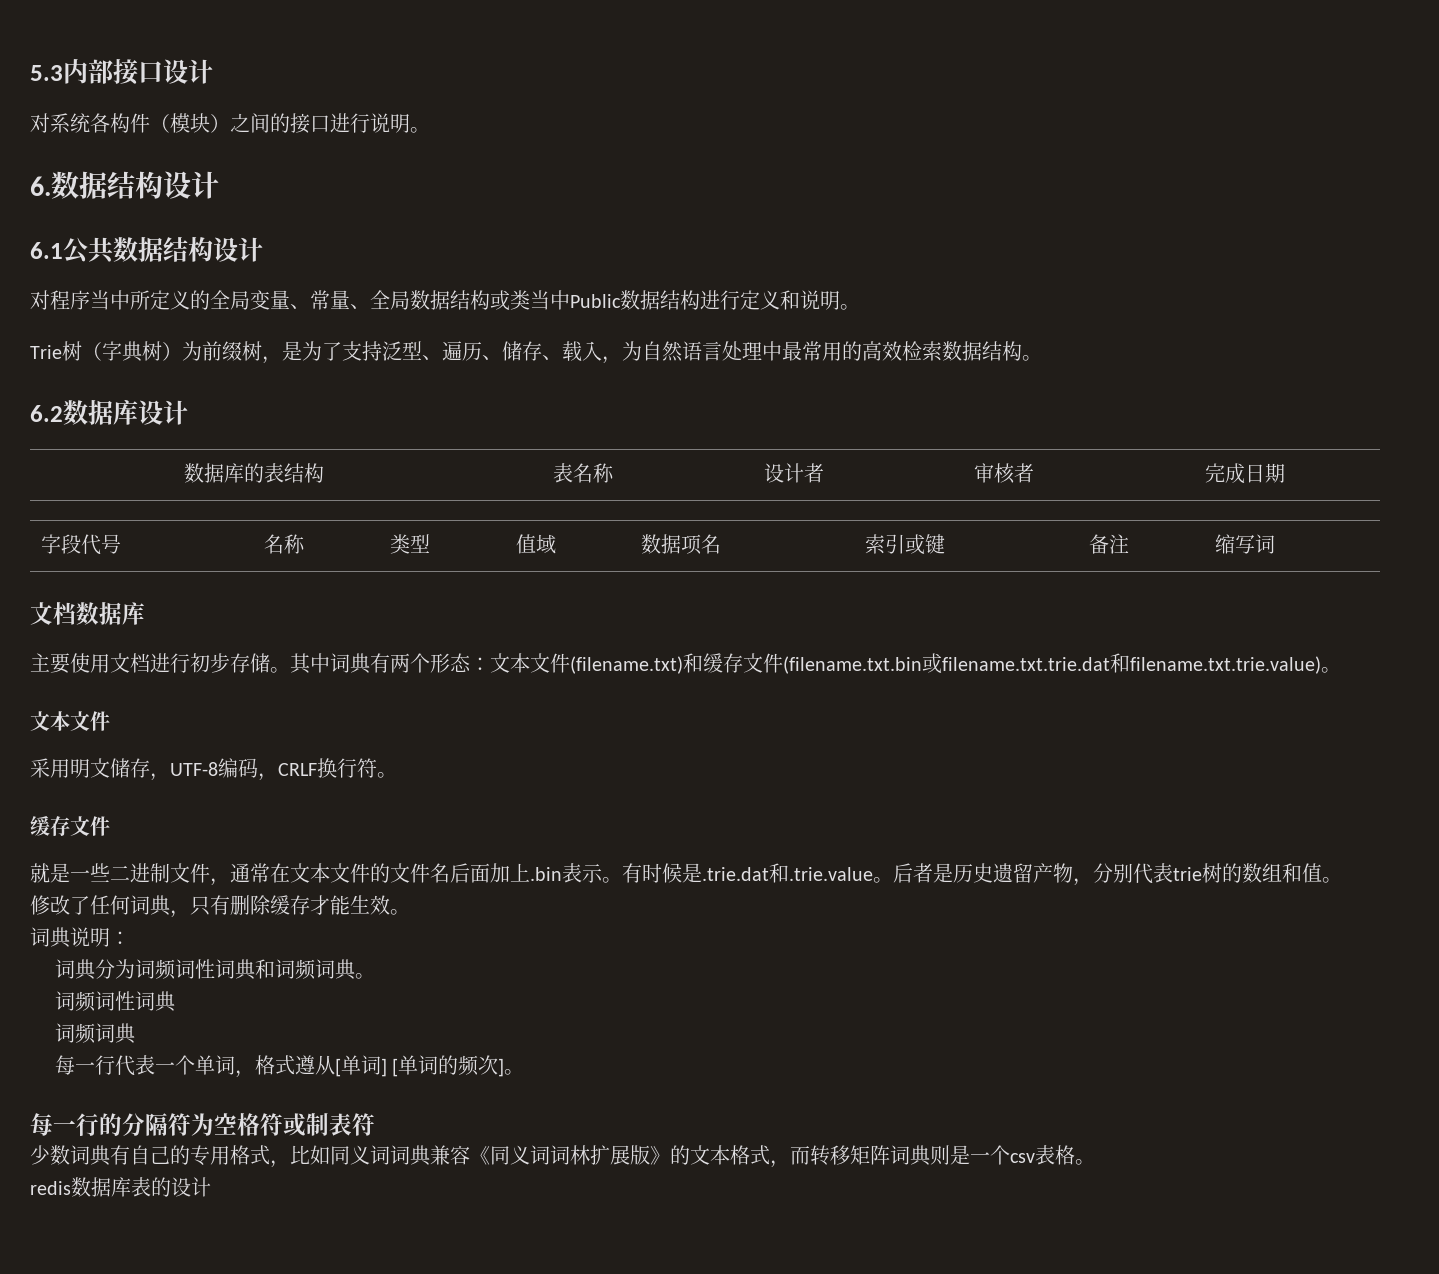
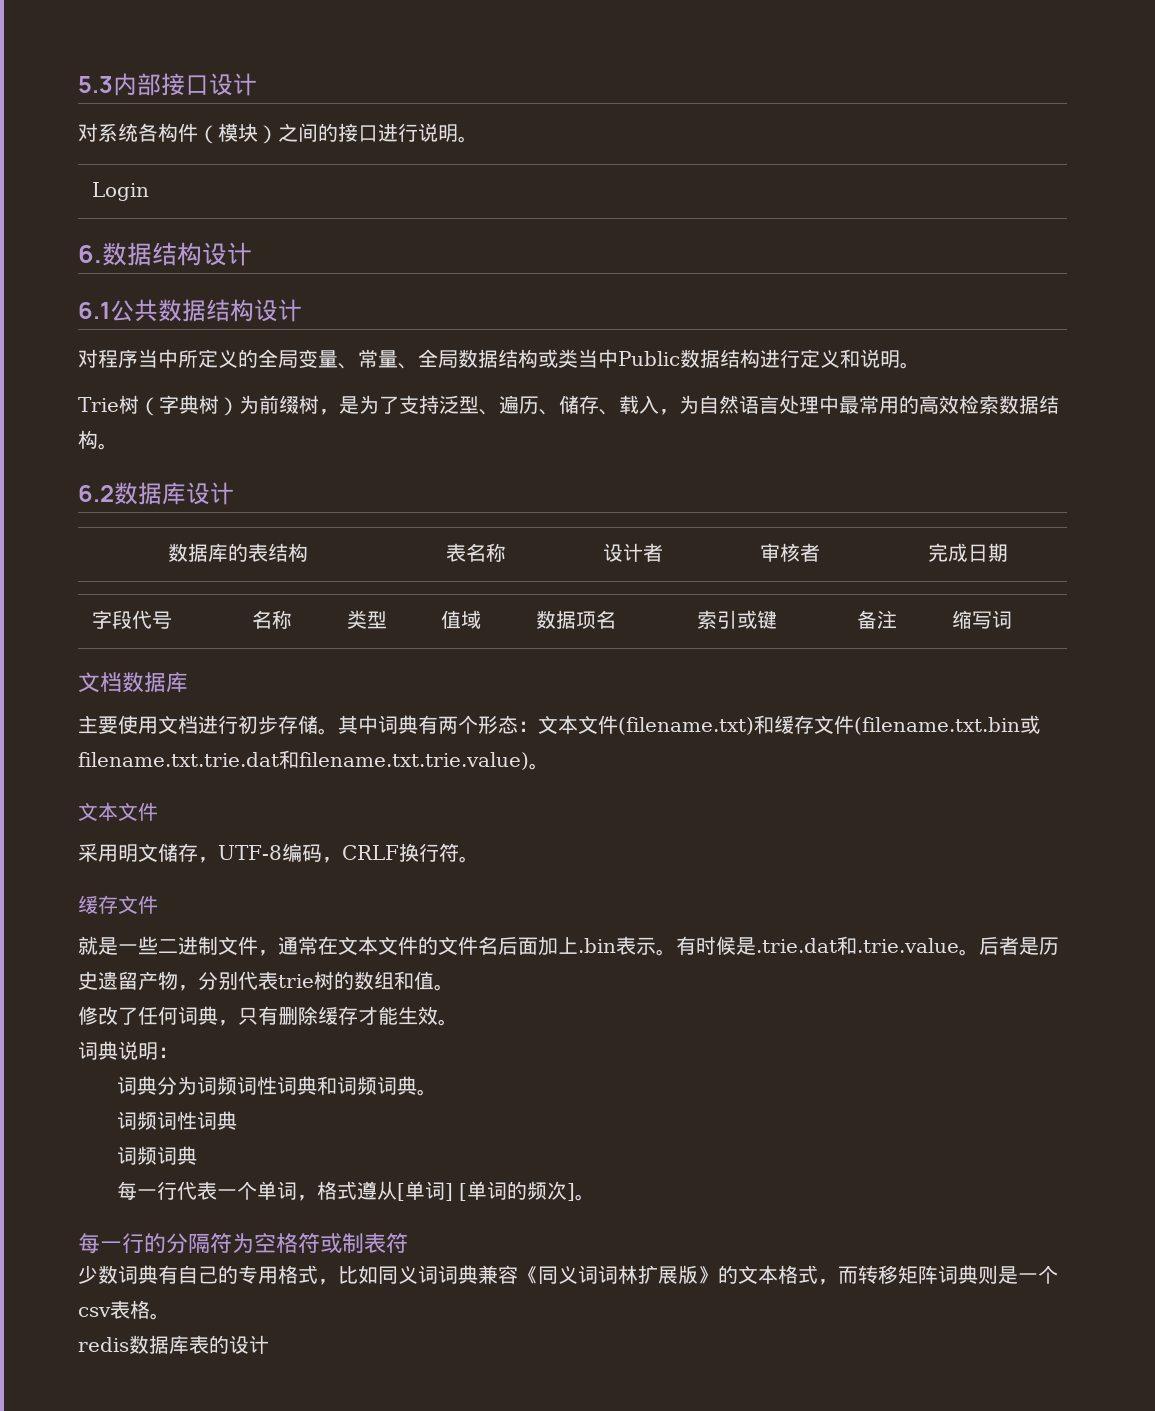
+ Login

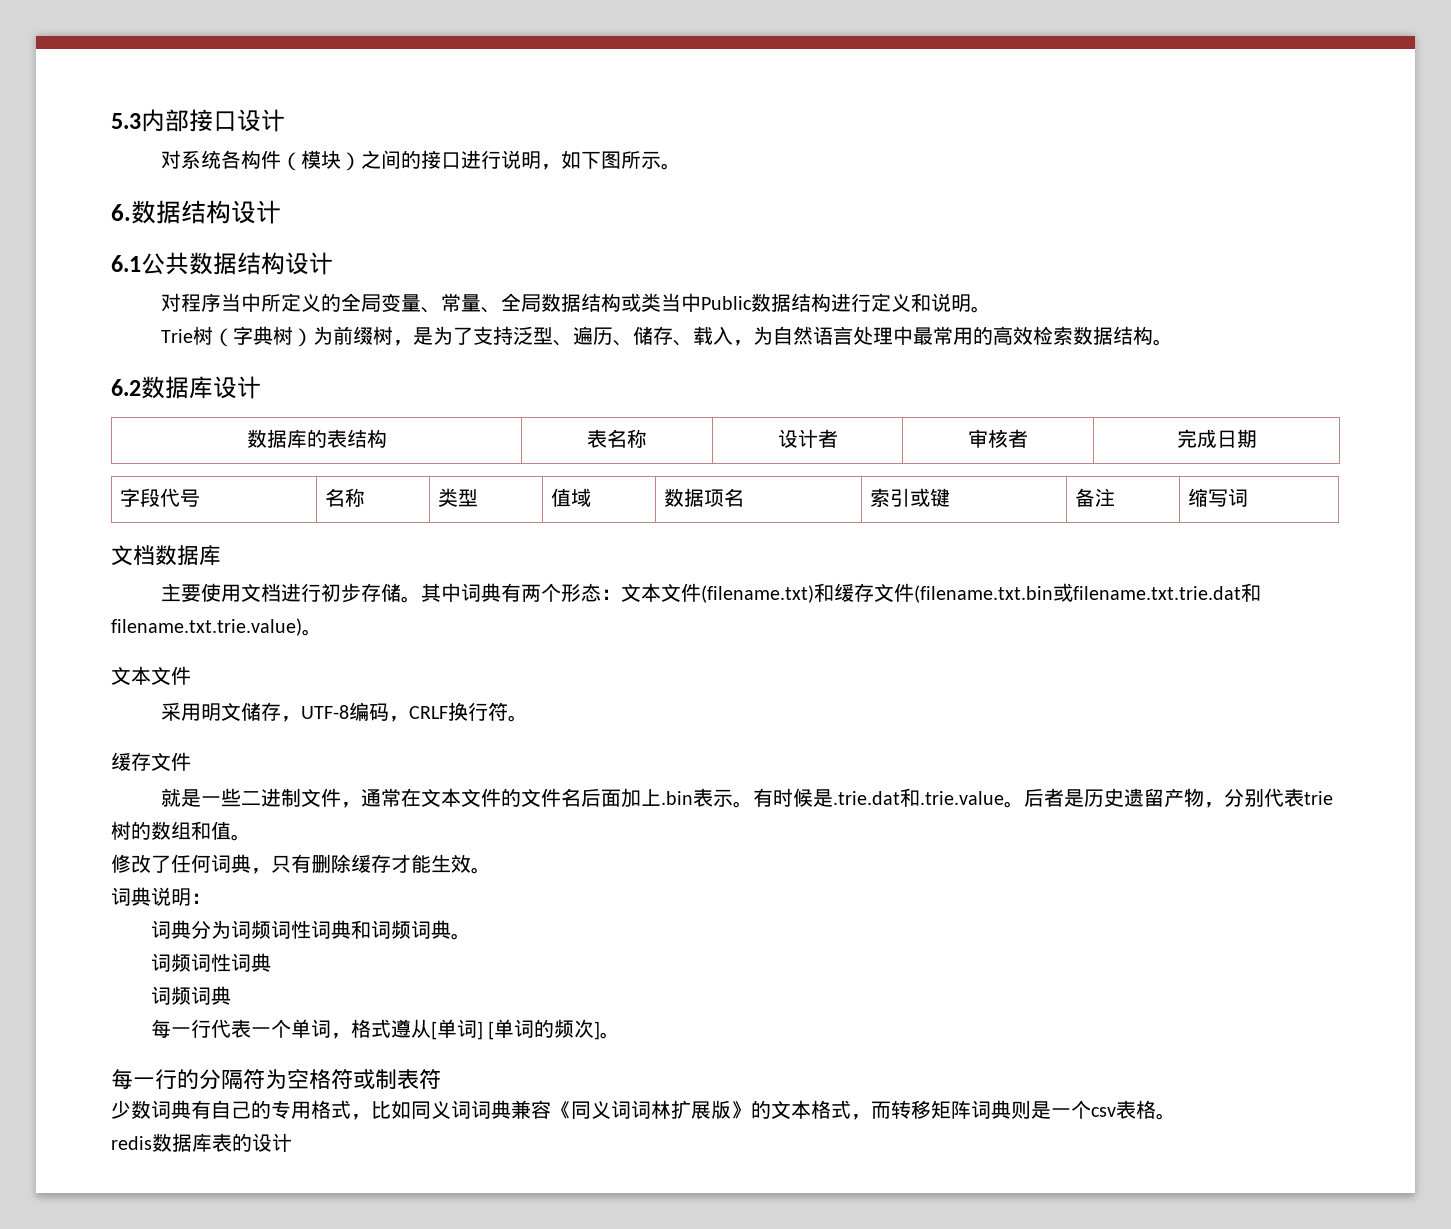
- 对系统各构件（模块）之间的接口进行说明。
- Login
+ 对系统各构件（模块）之间的接口进行说明，如下图所示。

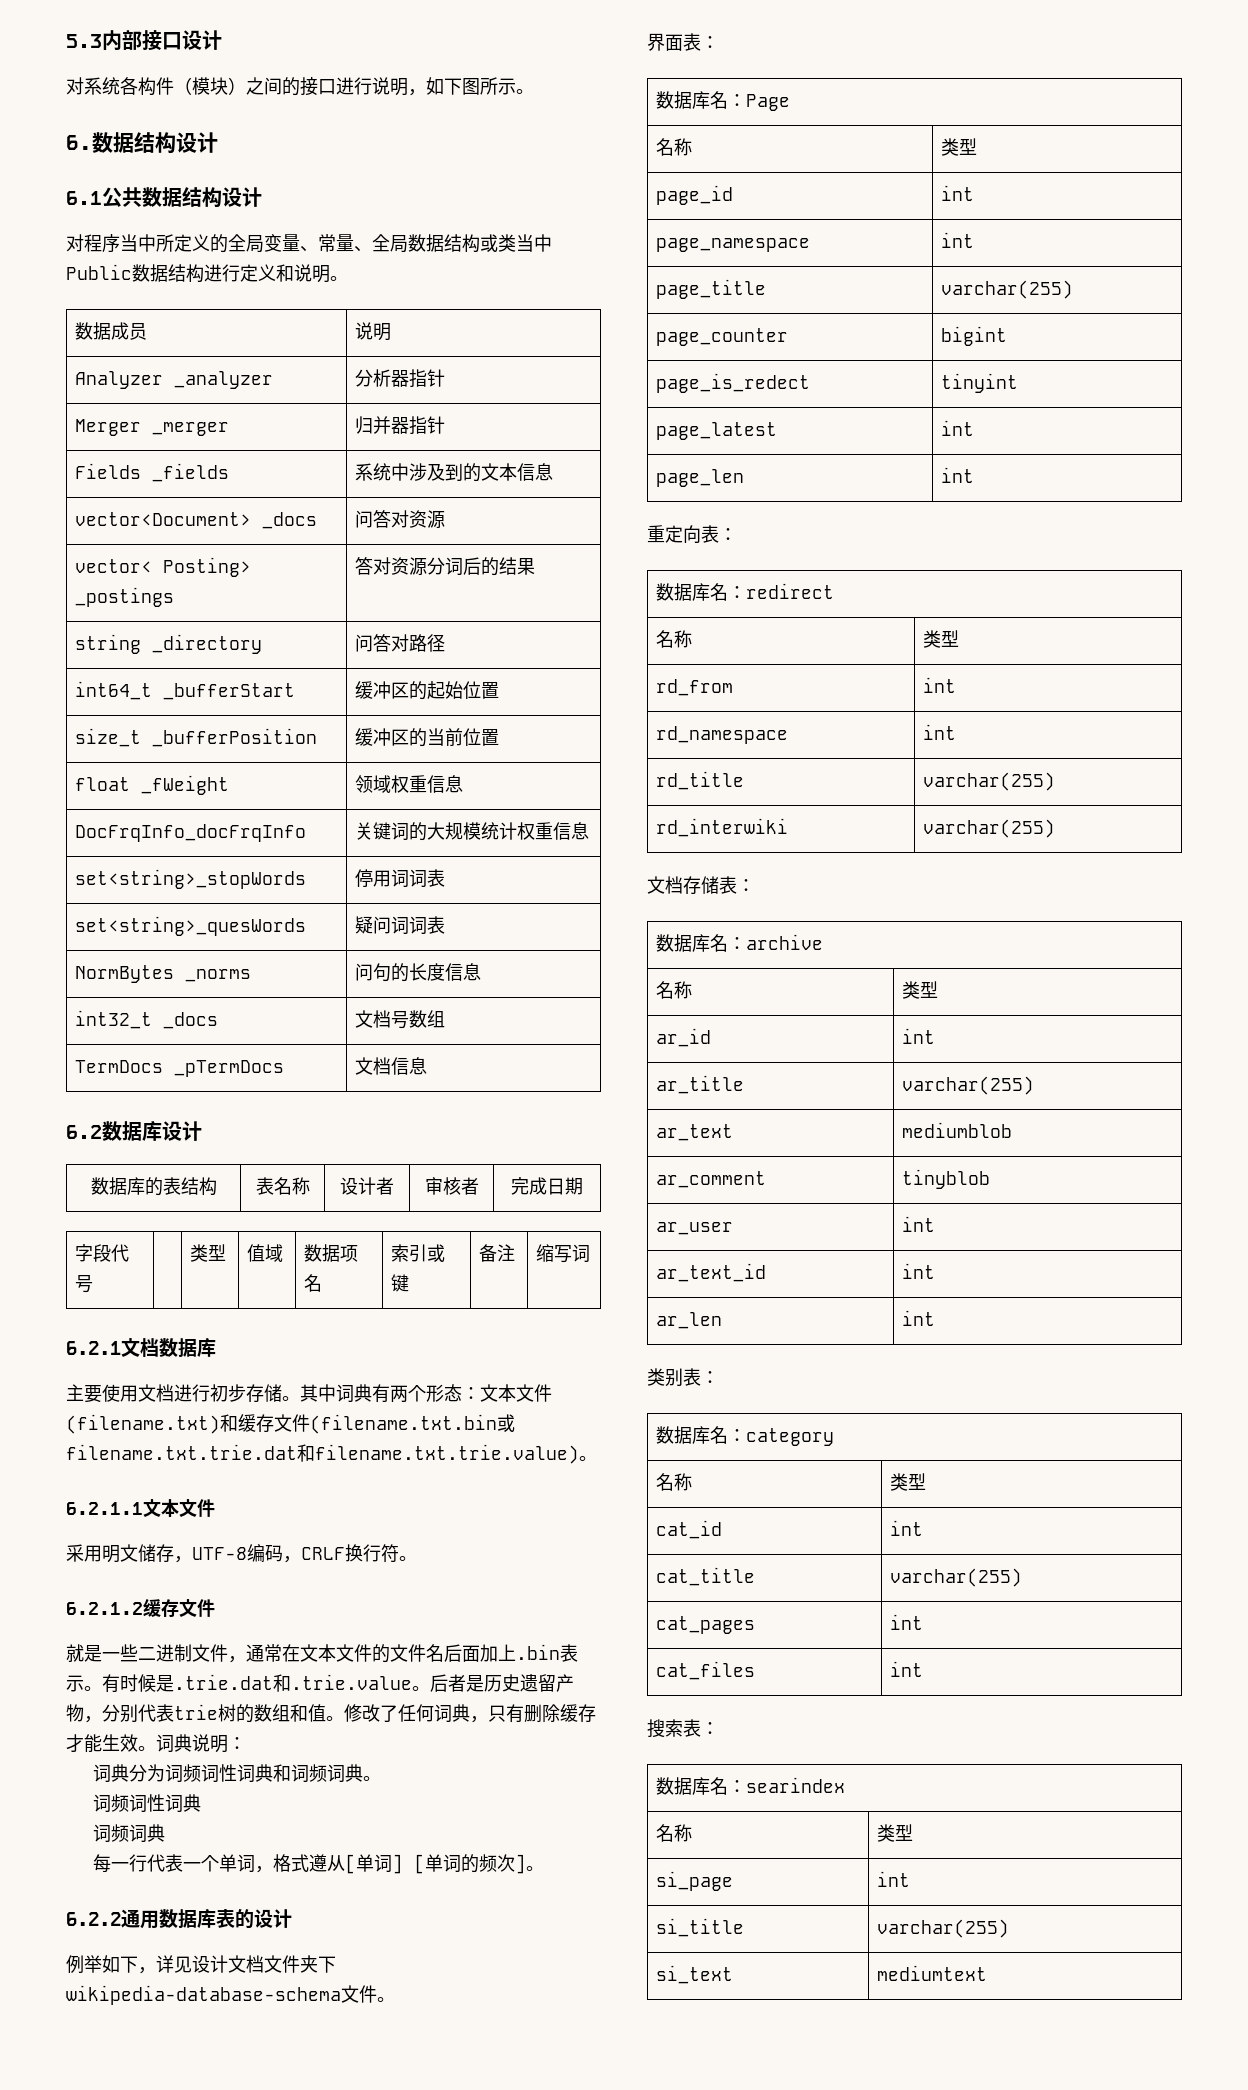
- Trie树（字典树）为前缀树，是为了支持泛型、遍历、储存、载入，为自然语言处理中最常用的高效检索数据结构。
+ 数据成员 | 说明
+ Analyzer _analyzer | 分析器指针
+ Merger _merger | 归并器指针
+ Fields _fields | 系统中涉及到的文本信息
+ vector<Document> _docs | 问答对资源
+ vector< Posting> _postings | 答对资源分词后的结果
+ string _directory | 问答对路径
+ int64_t _bufferStart | 缓冲区的起始位置
+ size_t _bufferPosition | 缓冲区的当前位置
+ float _fWeight | 领域权重信息
+ DocFrqInfo_docFrqInfo | 关键词的大规模统计权重信息
+ set<string>_stopWords | 停用词词表
+ set<string>_quesWords | 疑问词词表
+ NormBytes _norms | 问句的长度信息
+ int32_t _docs | 文档号数组
+ TermDocs _pTermDocs | 文档信息
- 字段代号 | 名称 | 类型 | 值域 | 数据项名 | 索引或键 | 备注 | 缩写词
+ 字段代号 | | 类型 | 值域 | 数据项名 | 索引或键 | 备注 | 缩写词
- 文档数据库
+ 6.2.1文档数据库
  其中词典有两个形态：文本文件(filename.txt)和缓存文件(filename.txt.bin或filename.txt.trie.dat和filename.txt.trie.value)。
- 文本文件
+ 6.2.1.1文本文件
  采用明文储存，UTF-8编码，CRLF换行符。
- 缓存文件
+ 6.2.1.2缓存文件
- 后者是历史遗留产物，分别代表trie树的数组和值。
- 修改了任何词典，只有删除缓存才能生效。
- 词典说明：
+ 后者是历史遗留产物，分别代表trie树的数组和值。修改了任何词典，只有删除缓存才能生效。词典说明：
- 每一行的分隔符为空格符或制表符
- 少数词典有自己的专用格式，比如同义词词典兼容《同义词词林扩展版》的文本格式，而转移矩阵词典则是一个csv表格。
- redis数据库表的设计
+ 6.2.2通用数据库表的设计
+ 例举如下，详见设计文档文件夹下wikipedia-database-schema文件。
+ 界面表：
+ 数据库名：Page
+ 名称 | 类型
+ page_id | int
+ page_namespace | int
+ page_title | varchar(255)
+ page_counter | bigint
+ page_is_redect | tinyint
+ page_latest | int
+ page_len | int
+ 重定向表：
+ 数据库名：redirect
+ 名称 | 类型
+ rd_from | int
+ rd_namespace | int
+ rd_title | varchar(255)
+ rd_interwiki | varchar(255)
+ 文档存储表：
+ 数据库名：archive
+ 名称 | 类型
+ ar_id | int
+ ar_title | varchar(255)
+ ar_text | mediumblob
+ ar_comment | tinyblob
+ ar_user | int
+ ar_text_id | int
+ ar_len | int
+ 类别表：
+ 数据库名：category
+ 名称 | 类型
+ cat_id | int
+ cat_title | varchar(255)
+ cat_pages | int
+ cat_files | int
+ 搜索表：
+ 数据库名：searindex
+ 名称 | 类型
+ si_page | int
+ si_title | varchar(255)
+ si_text | mediumtext

